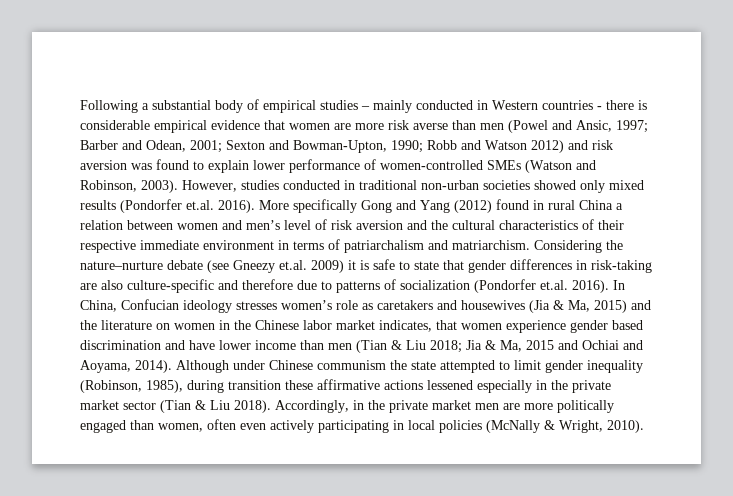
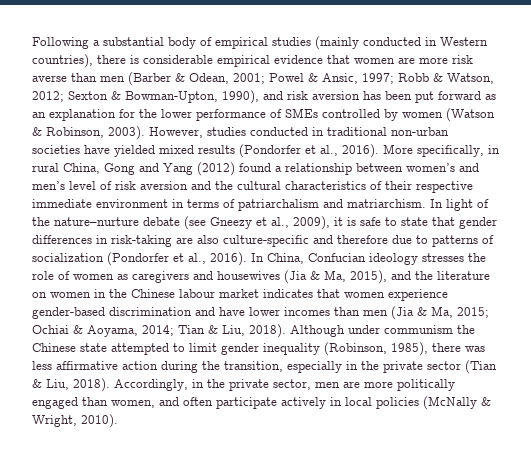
- Following a substantial body of empirical studies – mainly conducted in Western countries - there is considerable empirical evidence that women are more risk averse than men (Powel and Ansic, 1997; Barber and Odean, 2001; Sexton and Bowman-Upton, 1990; Robb and Watson 2012) and risk aversion was found to explain lower performance of women-controlled SMEs (Watson and Robinson, 2003).
+ Following a substantial body of empirical studies (mainly conducted in Western countries), there is considerable empirical evidence that women are more risk averse than men (Barber & Odean, 2001; Powel & Ansic, 1997; Robb & Watson, 2012; Sexton & Bowman-Upton, 1990), and risk aversion has been put forward as an explanation for the lower performance of SMEs controlled by women (Watson & Robinson, 2003).
- However, studies conducted in traditional non-urban societies showed only mixed results (Pondorfer et.al. 2016). More specifically Gong and Yang (2012) found in rural China a relation between women and men’s level of risk aversion and the cultural characteristics of their respective immediate environment in terms of patriarchalism and matriarchism.
+ However, studies conducted in traditional non-urban societies have yielded mixed results (Pondorfer et al., 2016). More specifically, in rural China, Gong and Yang (2012) found a relationship between women’s and men’s level of risk aversion and the cultural characteristics of their respective immediate environment in terms of patriarchalism and matriarchism.
- Considering the nature–nurture debate (see Gneezy et.al. 2009) it is safe to state that gender differences in risk-taking are also culture-specific and therefore due to patterns of socialization (Pondorfer et.al. 2016).
+ In light of the nature–nurture debate (see Gneezy et al., 2009), it is safe to state that gender differences in risk-taking are also culture-specific and therefore due to patterns of socialization (Pondorfer et al., 2016).
- In China, Confucian ideology stresses women’s role as caretakers and housewives (Jia & Ma, 2015) and the literature on women in the Chinese labor market indicates, that women experience gender based discrimination and have lower income than men (Tian & Liu 2018; Jia & Ma, 2015 and Ochiai and Aoyama, 2014).
+ In China, Confucian ideology stresses the role of women as caregivers and housewives (Jia & Ma, 2015), and the literature on women in the Chinese labour market indicates that women experience gender-based discrimination and have lower incomes than men (Jia & Ma, 2015; Ochiai & Aoyama, 2014; Tian & Liu, 2018).
- Although under Chinese communism the state attempted to limit gender inequality (Robinson, 1985), during transition these affirmative actions lessened especially in the private market sector (Tian & Liu 2018).
+ Although under communism the Chinese state attempted to limit gender inequality (Robinson, 1985), there was less affirmative action during the transition, especially in the private sector (Tian & Liu, 2018).
- Accordingly, in the private market men are more politically engaged than women, often even actively participating in local policies (McNally & Wright, 2010).
+ Accordingly, in the private sector, men are more politically engaged than women, and often participate actively in local policies (McNally & Wright, 2010).

